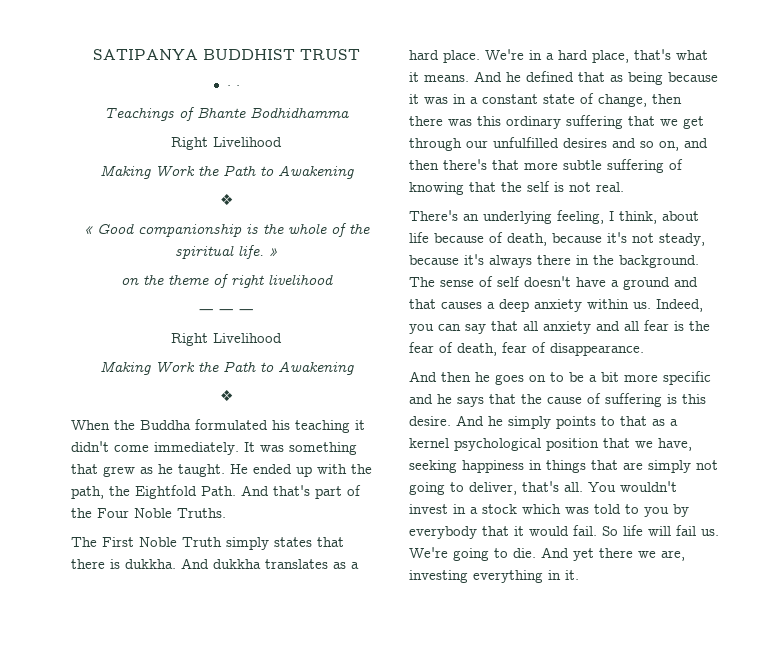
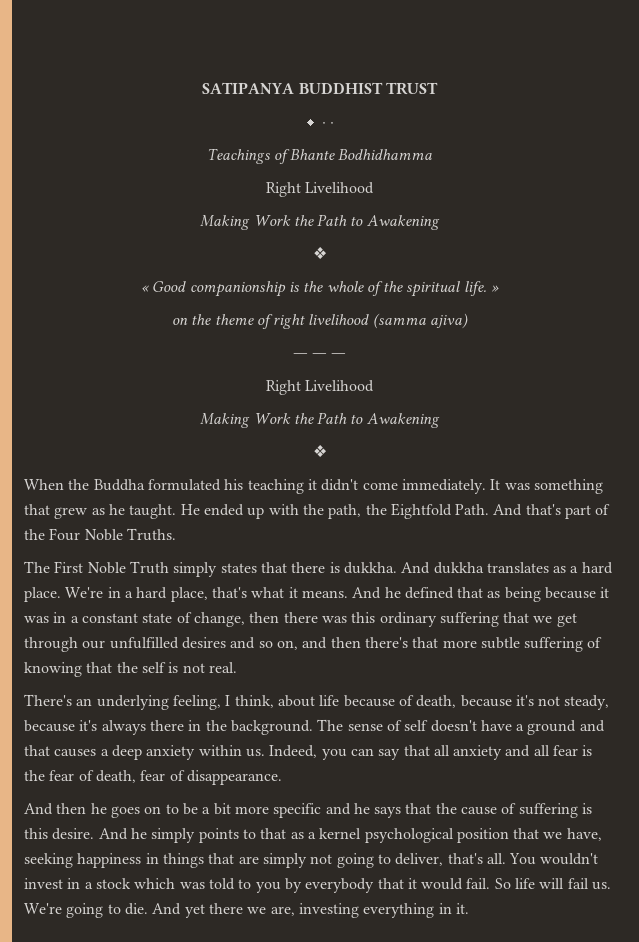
- on the theme of right livelihood
+ on the theme of right livelihood (samma ajiva)

